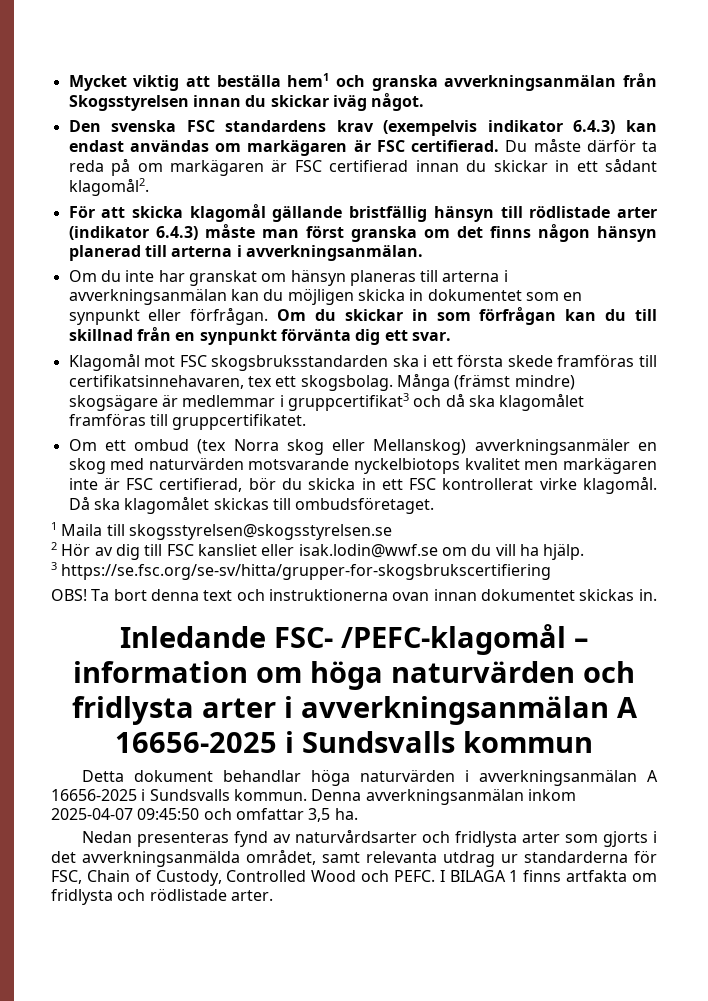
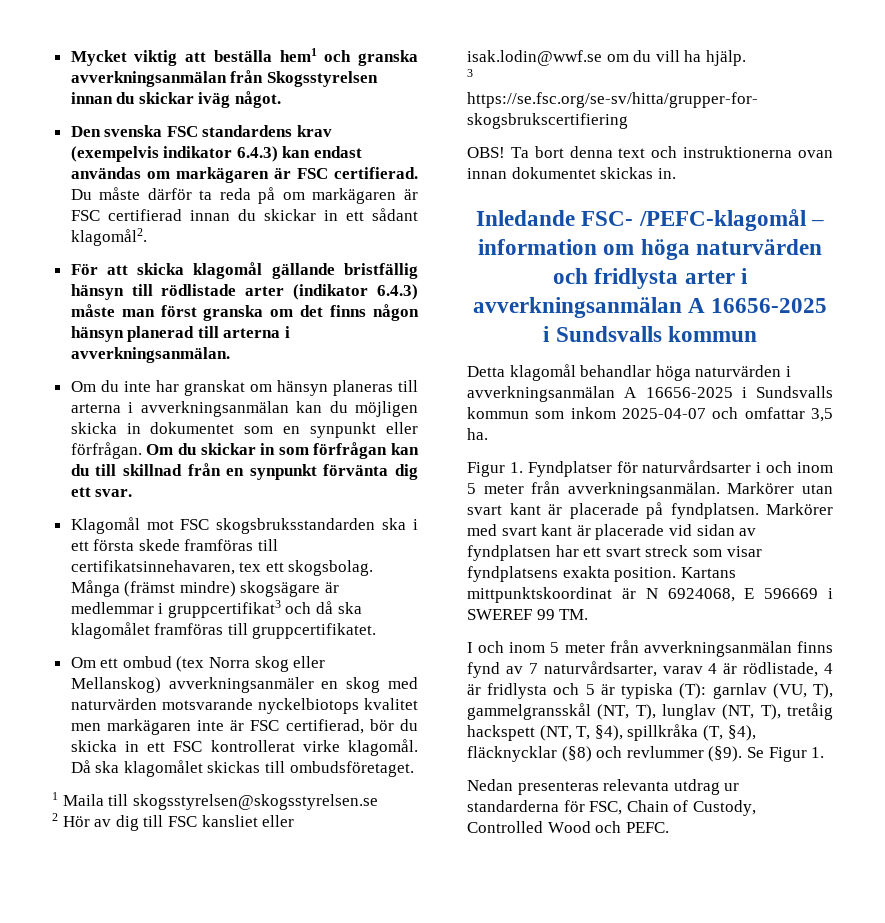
- Detta dokument behandlar höga naturvärden i avverkningsanmälan A 16656-2025 i Sundsvalls kommun. Denna avverkningsanmälan inkom 2025-04-07 09:45:50 och omfattar 3,5 ha.
+ Detta klagomål behandlar höga naturvärden i avverkningsanmälan A 16656-2025 i Sundsvalls kommun som inkom 2025-04-07 och omfattar 3,5 ha.
- Nedan presenteras fynd av naturvårdsarter och fridlysta arter som gjorts i det avverkningsanmälda området, samt relevanta utdrag ur standarderna för FSC, Chain of Custody, Controlled Wood och PEFC. I BILAGA 1 finns artfakta om fridlysta och rödlistade arter.
+ Figur 1. Fyndplatser för naturvårdsarter i och inom 5 meter från avverkningsanmälan. Markörer utan svart kant är placerade på fyndplatsen. Markörer med svart kant är placerade vid sidan av fyndplatsen har ett svart streck som visar fyndplatsens exakta position. Kartans mittpunktskoordinat är N 6924068, E 596669 i SWEREF 99 TM.
+ I och inom 5 meter från avverkningsanmälan finns fynd av 7 naturvårdsarter, varav 4 är rödlistade, 4 är fridlysta och 5 är typiska (T): garnlav (VU, T), gammelgransskål (NT, T), lunglav (NT, T), tretåig hackspett (NT, T, §4), spillkråka (T, §4), fläcknycklar (§8) och revlummer (§9). Se Figur 1.
+ Nedan presenteras relevanta utdrag ur standarderna för FSC, Chain of Custody, Controlled Wood och PEFC.

